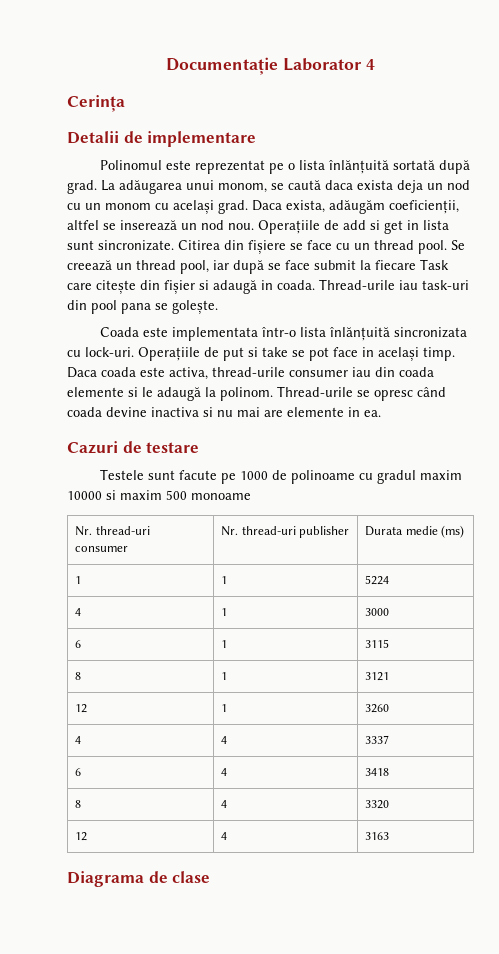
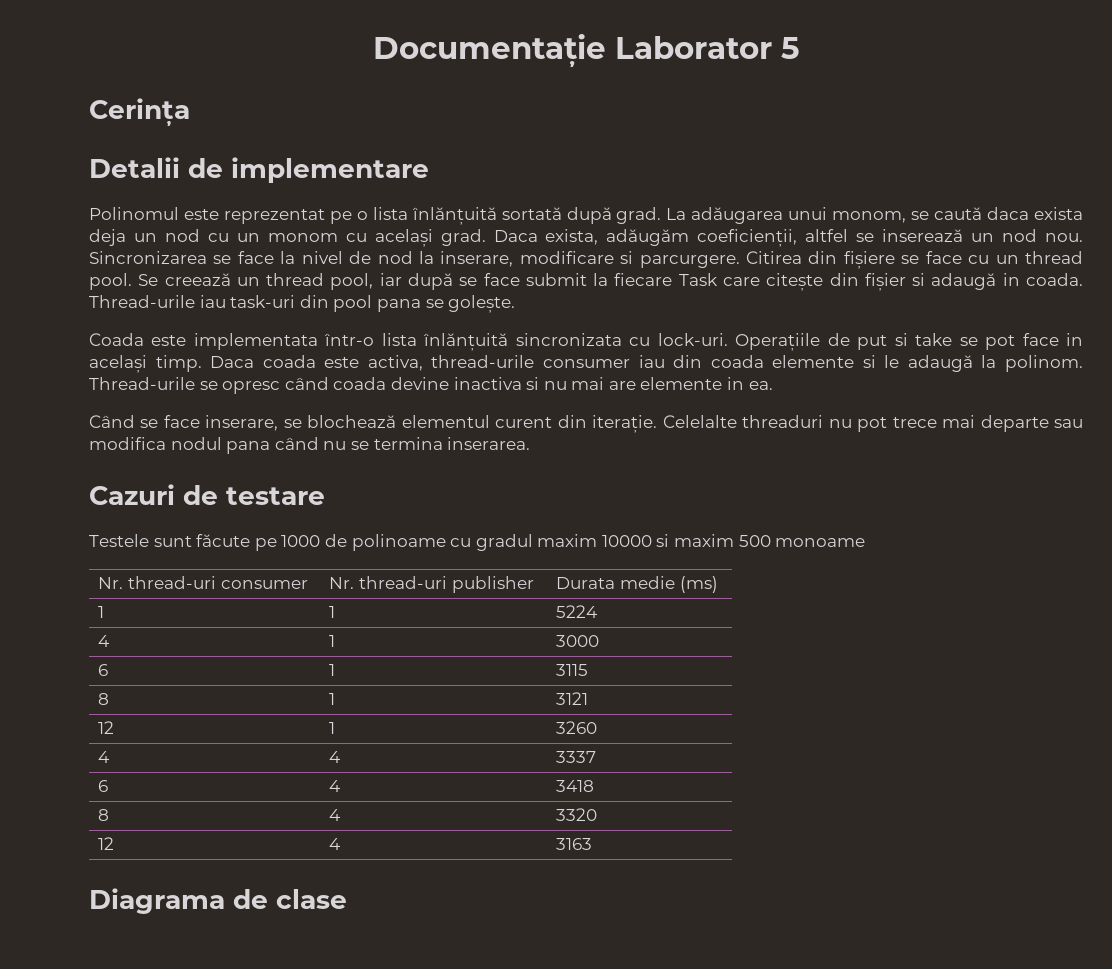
- Documentație Laborator 4
+ Documentație Laborator 5
- Operațiile de add si get in lista sunt sincronizate.
+ Sincronizarea se face la nivel de nod la inserare, modificare si parcurgere.
+ Când se face inserare, se blochează elementul curent din iterație. Celelalte threaduri nu pot trece mai departe sau modifica nodul pana când nu se termina inserarea.
- Testele sunt facute pe 1000 de polinoame cu gradul maxim 10000 si maxim 500 monoame
+ Testele sunt făcute pe 1000 de polinoame cu gradul maxim 10000 si maxim 500 monoame

